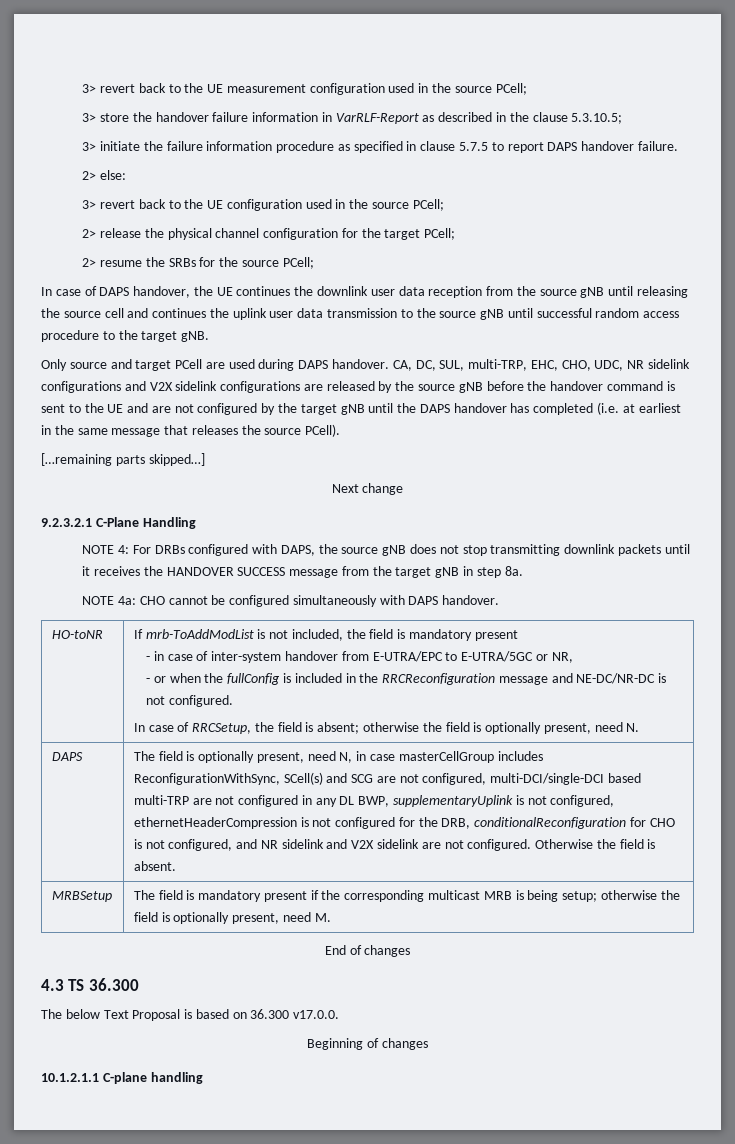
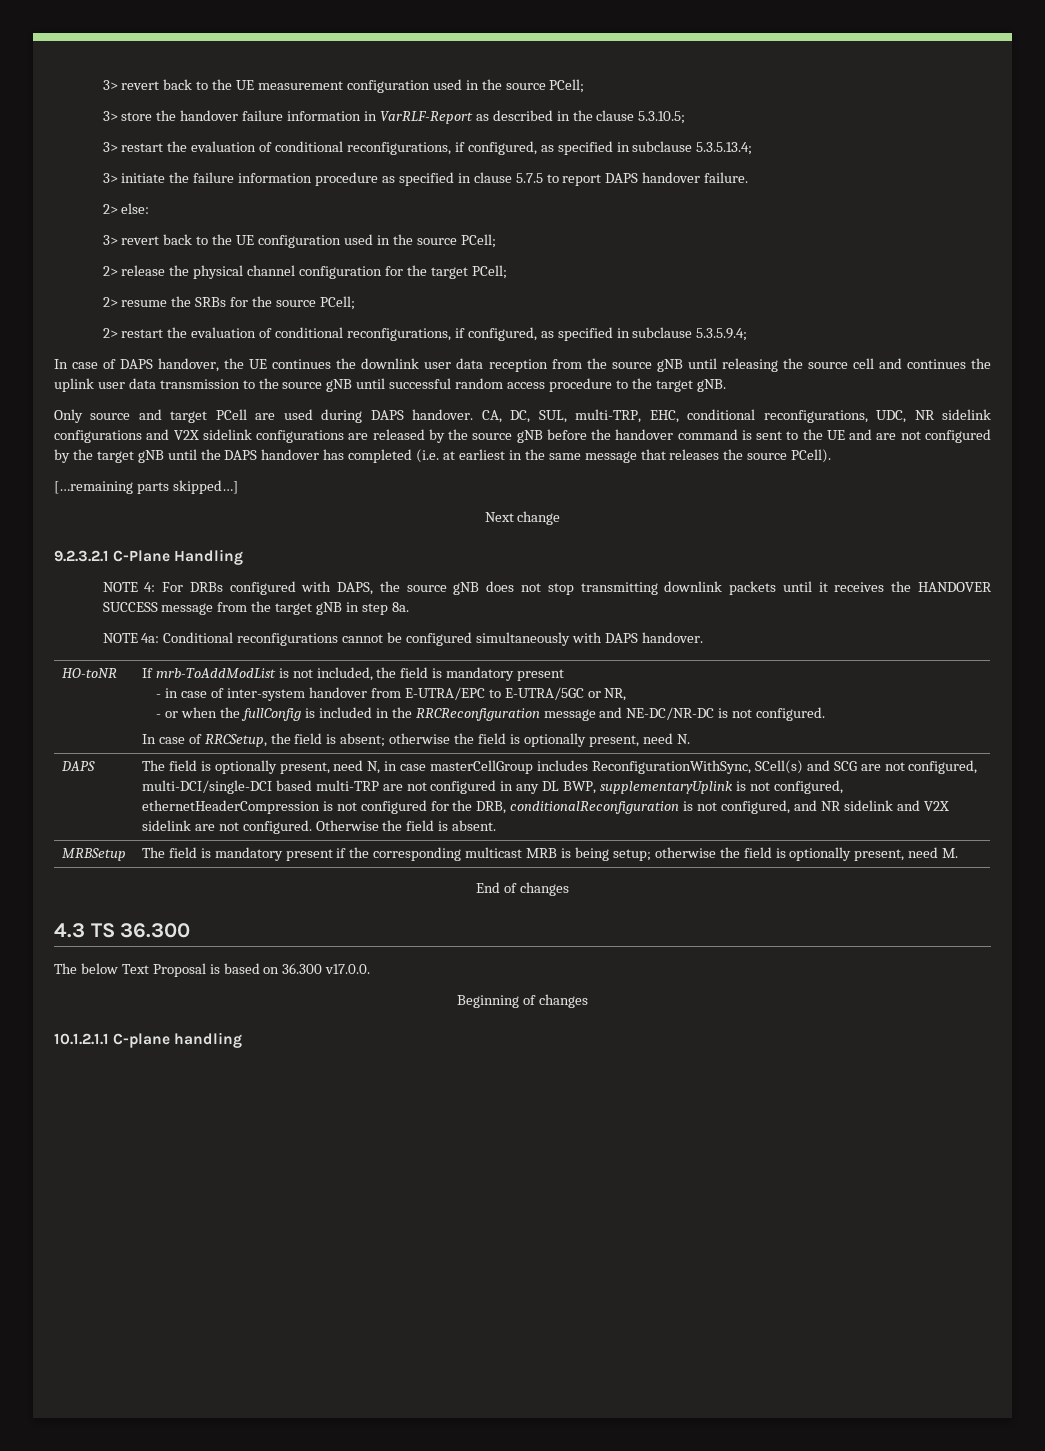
+ 3> restart the evaluation of conditional reconfigurations, if configured, as specified in subclause 5.3.5.13.4;
+ 2> restart the evaluation of conditional reconfigurations, if configured, as specified in subclause 5.3.5.9.4;
- CA, DC, SUL, multi-TRP, EHC, CHO, UDC, NR sidelink configurations and V2X sidelink configurations are released by the source gNB before the handover command is sent to the UE and are not configured by the target gNB until the DAPS handover has completed (i.e. at earliest in the same message that releases the source PCell).
+ CA, DC, SUL, multi-TRP, EHC, conditional reconfigurations, UDC, NR sidelink configurations and V2X sidelink configurations are released by the source gNB before the handover command is sent to the UE and are not configured by the target gNB until the DAPS handover has completed (i.e. at earliest in the same message that releases the source PCell).
- NOTE 4a: CHO cannot be configured simultaneously with DAPS handover.
+ NOTE 4a: Conditional reconfigurations cannot be configured simultaneously with DAPS handover.
- The field is optionally present, need N, in case masterCellGroup includes ReconfigurationWithSync, SCell(s) and SCG are not configured, multi-DCI/single-DCI based multi-TRP are not configured in any DL BWP, supplementaryUplink is not configured, ethernetHeaderCompression is not configured for the DRB, conditionalReconfiguration for CHO is not configured, and NR sidelink and V2X sidelink are not configured.
+ The field is optionally present, need N, in case masterCellGroup includes ReconfigurationWithSync, SCell(s) and SCG are not configured, multi-DCI/single-DCI based multi-TRP are not configured in any DL BWP, supplementaryUplink is not configured, ethernetHeaderCompression is not configured for the DRB, conditionalReconfiguration is not configured, and NR sidelink and V2X sidelink are not configured.

